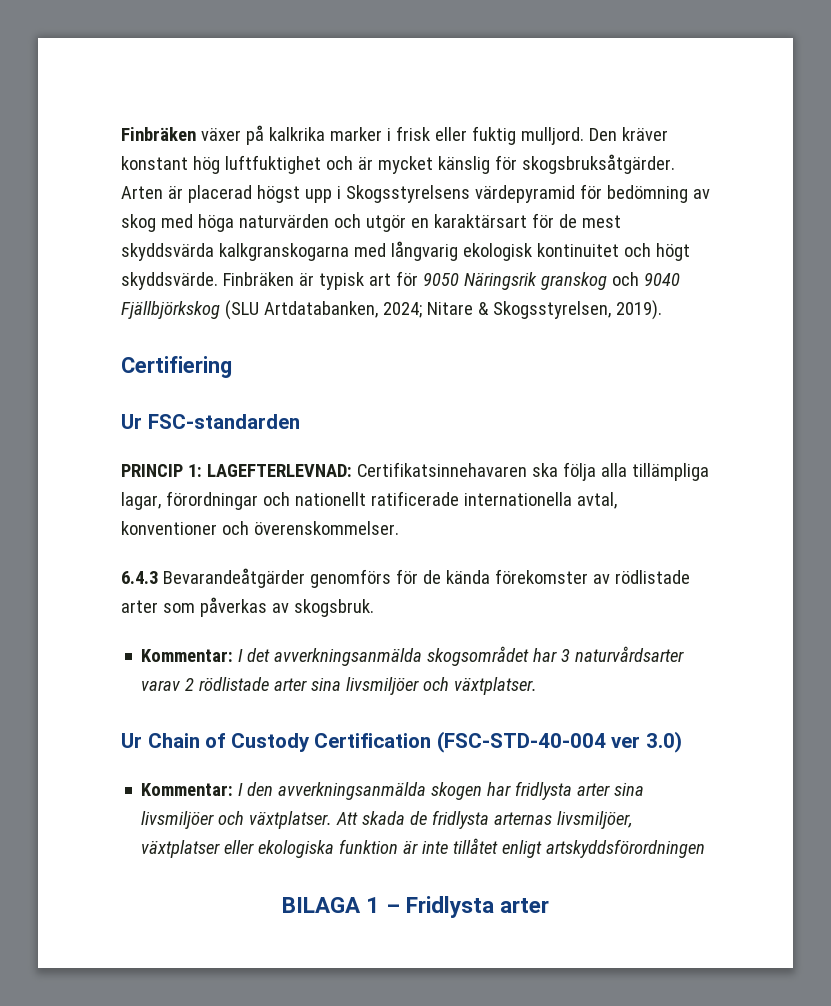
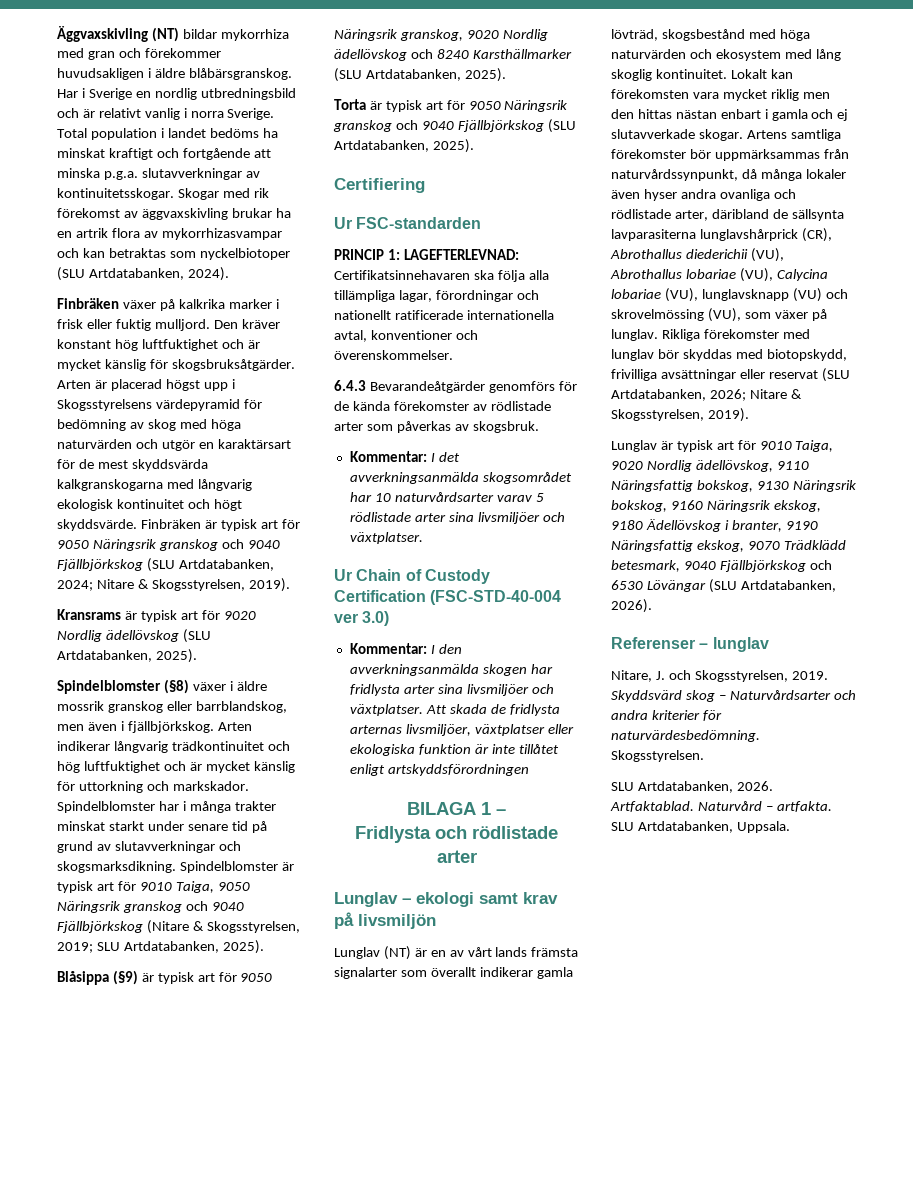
+ Äggvaxskivling (NT) bildar mykorrhiza med gran och förekommer huvudsakligen i äldre blåbärsgranskog. Har i Sverige en nordlig utbredningsbild och är relativt vanlig i norra Sverige. Total population i landet bedöms ha minskat kraftigt och fortgående att minska p.g.a. slutavverkningar av kontinuitetsskogar. Skogar med rik förekomst av äggvaxskivling brukar ha en artrik flora av mykorrhizasvampar och kan betraktas som nyckelbiotoper (SLU Artdatabanken, 2024).
+ Kransrams är typisk art för 9020 Nordlig ädellövskog (SLU Artdatabanken, 2025).
+ Spindelblomster (§8) växer i äldre mossrik granskog eller barrblandskog, men även i fjällbjörkskog. Arten indikerar långvarig trädkontinuitet och hög luftfuktighet och är mycket känslig för uttorkning och markskador. Spindelblomster har i många trakter minskat starkt under senare tid på grund av slutavverkningar och skogsmarksdikning. Spindelblomster är typisk art för 9010 Taiga, 9050 Näringsrik granskog och 9040 Fjällbjörkskog (Nitare & Skogsstyrelsen, 2019; SLU Artdatabanken, 2025).
+ Blåsippa (§9) är typisk art för 9050 Näringsrik granskog, 9020 Nordlig ädellövskog och 8240 Karsthällmarker (SLU Artdatabanken, 2025).
+ Torta är typisk art för 9050 Näringsrik granskog och 9040 Fjällbjörkskog (SLU Artdatabanken, 2025).
- Kommentar: I det avverkningsanmälda skogsområdet har 3 naturvårdsarter varav 2 rödlistade arter sina livsmiljöer och växtplatser.
+ Kommentar: I det avverkningsanmälda skogsområdet har 10 naturvårdsarter varav 5 rödlistade arter sina livsmiljöer och växtplatser.
- BILAGA 1 – Fridlysta arter
+ BILAGA 1 –
+ Fridlysta och rödlistade arter
+ Lunglav – ekologi samt krav på livsmiljön
+ Lunglav (NT) är en av vårt lands främsta signalarter som överallt indikerar gamla lövträd, skogsbestånd med höga naturvärden och ekosystem med lång skoglig kontinuitet. Lokalt kan förekomsten vara mycket riklig men den hittas nästan enbart i gamla och ej slutavverkade skogar. Artens samtliga förekomster bör uppmärksammas från naturvårdssynpunkt, då många lokaler även hyser andra ovanliga och rödlistade arter, däribland de sällsynta lavparasiterna lunglavshårprick (CR), Abrothallus diederichii (VU), Abrothallus lobariae (VU), Calycina lobariae (VU), lunglavsknapp (VU) och skrovelmössing (VU), som växer på lunglav. Rikliga förekomster med lunglav bör skyddas med biotopskydd, frivilliga avsättningar eller reservat (SLU Artdatabanken, 2026; Nitare & Skogsstyrelsen, 2019).
+ Lunglav är typisk art för 9010 Taiga, 9020 Nordlig ädellövskog, 9110 Näringsfattig bokskog, 9130 Näringsrik bokskog, 9160 Näringsrik ekskog, 9180 Ädellövskog i branter, 9190 Näringsfattig ekskog, 9070 Trädklädd betesmark, 9040 Fjällbjörkskog och 6530 Lövängar (SLU Artdatabanken, 2026).
+ Referenser – lunglav
+ Nitare, J. och Skogsstyrelsen, 2019. Skyddsvärd skog – Naturvårdsarter och andra kriterier för naturvärdesbedömning. Skogsstyrelsen.
+ SLU Artdatabanken, 2026. Artfaktablad. Naturvård – artfakta. SLU Artdatabanken, Uppsala.

